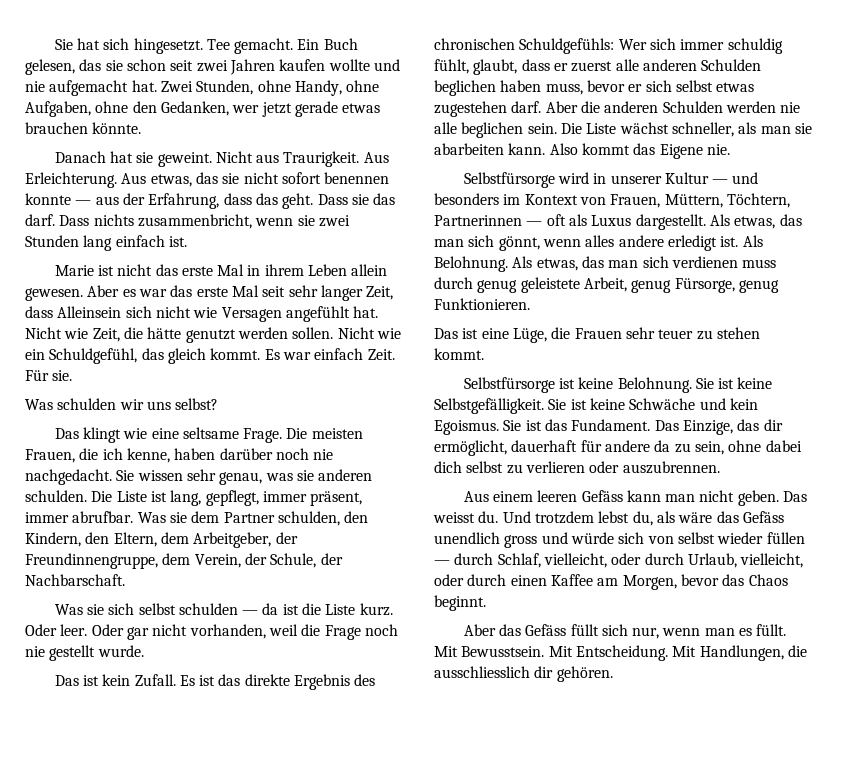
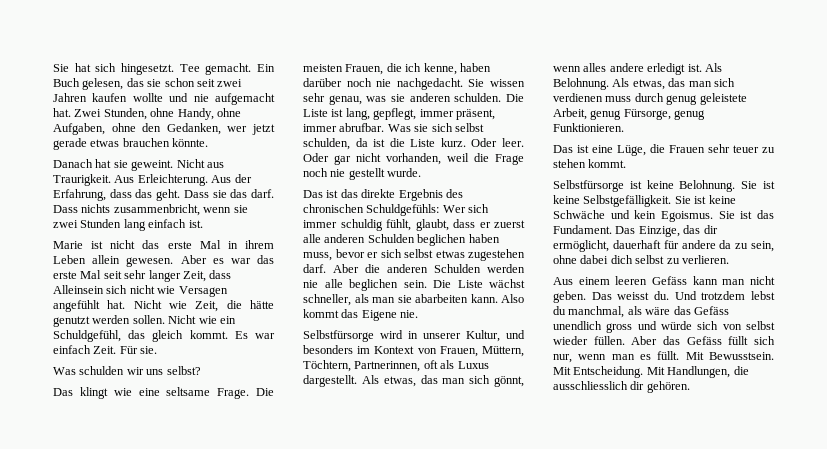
- Aus etwas, das sie nicht sofort benennen konnte — aus der Erfahrung, dass das geht.
+ Aus der Erfahrung, dass das geht.
- Was sie dem Partner schulden, den Kindern, den Eltern, dem Arbeitgeber, der Freundinnengruppe, dem Verein, der Schule, der Nachbarschaft.
- Was sie sich selbst schulden — da ist die Liste kurz.
+ Was sie sich selbst schulden, da ist die Liste kurz.
- Das ist kein Zufall. Es ist das direkte Ergebnis des chronischen Schuldgefühls: Wer sich immer schuldig fühlt, glaubt, dass er zuerst alle anderen Schulden beglichen haben muss, bevor er sich selbst etwas zugestehen darf.
+ Das ist das direkte Ergebnis des chronischen Schuldgefühls: Wer sich immer schuldig fühlt, glaubt, dass er zuerst alle anderen Schulden beglichen haben muss, bevor er sich selbst etwas zugestehen darf.
- Selbstfürsorge wird in unserer Kultur — und besonders im Kontext von Frauen, Müttern, Töchtern, Partnerinnen — oft als Luxus dargestellt.
+ Selbstfürsorge wird in unserer Kultur, und besonders im Kontext von Frauen, Müttern, Töchtern, Partnerinnen, oft als Luxus dargestellt.
- Das Einzige, das dir ermöglicht, dauerhaft für andere da zu sein, ohne dabei dich selbst zu verlieren oder auszubrennen.
+ Das Einzige, das dir ermöglicht, dauerhaft für andere da zu sein, ohne dabei dich selbst zu verlieren.
- Und trotzdem lebst du, als wäre das Gefäss unendlich gross und würde sich von selbst wieder füllen — durch Schlaf, vielleicht, oder durch Urlaub, vielleicht, oder durch einen Kaffee am Morgen, bevor das Chaos beginnt.
- Aber das Gefäss füllt sich nur, wenn man es füllt.
+ Und trotzdem lebst du manchmal, als wäre das Gefäss unendlich gross und würde sich von selbst wieder füllen. Aber das Gefäss füllt sich nur, wenn man es füllt.

